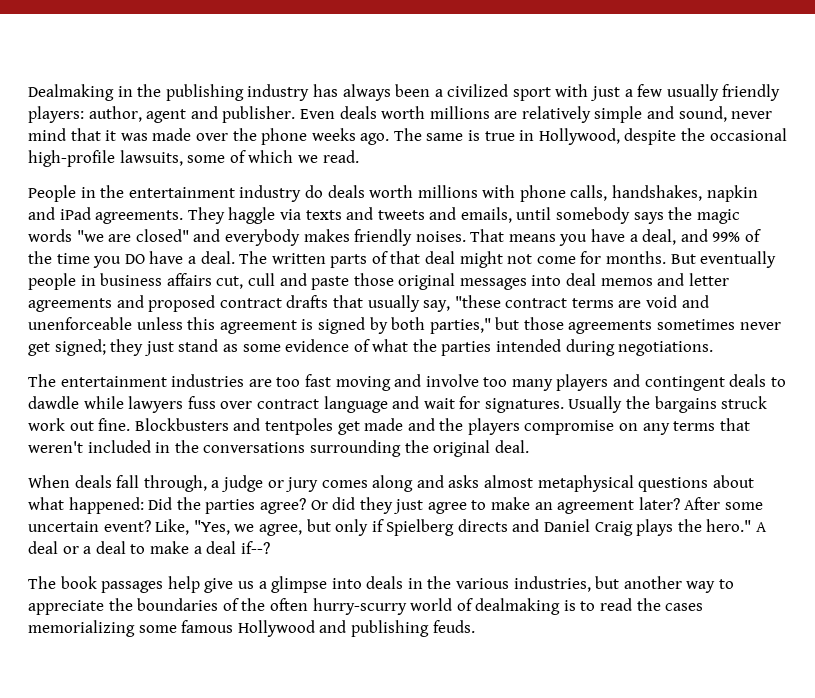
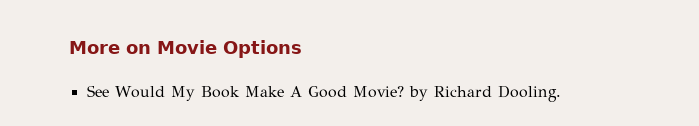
- Dealmaking in the publishing industry has always been a civilized sport with just a few usually friendly players: author, agent and publisher. Even deals worth millions are relatively simple and sound, never mind that it was made over the phone weeks ago. The same is true in Hollywood, despite the occasional high-profile lawsuits, some of which we read.
- People in the entertainment industry do deals worth millions with phone calls, handshakes, napkin and iPad agreements. They haggle via texts and tweets and emails, until somebody says the magic words "we are closed" and everybody makes friendly noises. That means you have a deal, and 99% of the time you DO have a deal. The written parts of that deal might not come for months. But eventually people in business affairs cut, cull and paste those original messages into deal memos and letter agreements and proposed contract drafts that usually say, "these contract terms are void and unenforceable unless this agreement is signed by both parties," but those agreements sometimes never get signed; they just stand as some evidence of what the parties intended during negotiations.
- The entertainment industries are too fast moving and involve too many players and contingent deals to dawdle while lawyers fuss over contract language and wait for signatures. Usually the bargains struck work out fine. Blockbusters and tentpoles get made and the players compromise on any terms that weren't included in the conversations surrounding the original deal.
- When deals fall through, a judge or jury comes along and asks almost metaphysical questions about what happened: Did the parties agree? Or did they just agree to make an agreement later? After some uncertain event? Like, "Yes, we agree, but only if Spielberg directs and Daniel Craig plays the hero." A deal or a deal to make a deal if--?
- The book passages help give us a glimpse into deals in the various industries, but another way to appreciate the boundaries of the often hurry-scurry world of dealmaking is to read the cases memorializing some famous Hollywood and publishing feuds.
+ More on Movie Options
+ See Would My Book Make A Good Movie? by Richard Dooling.

